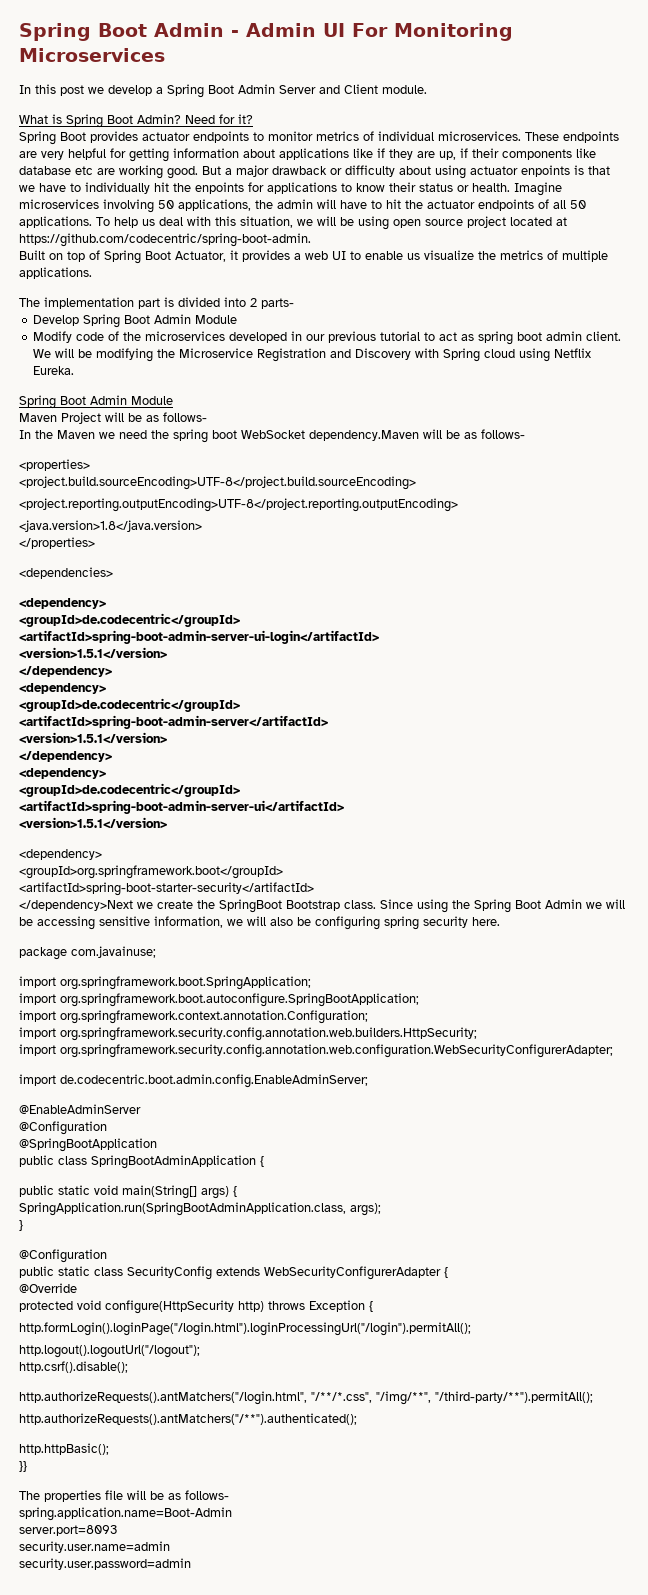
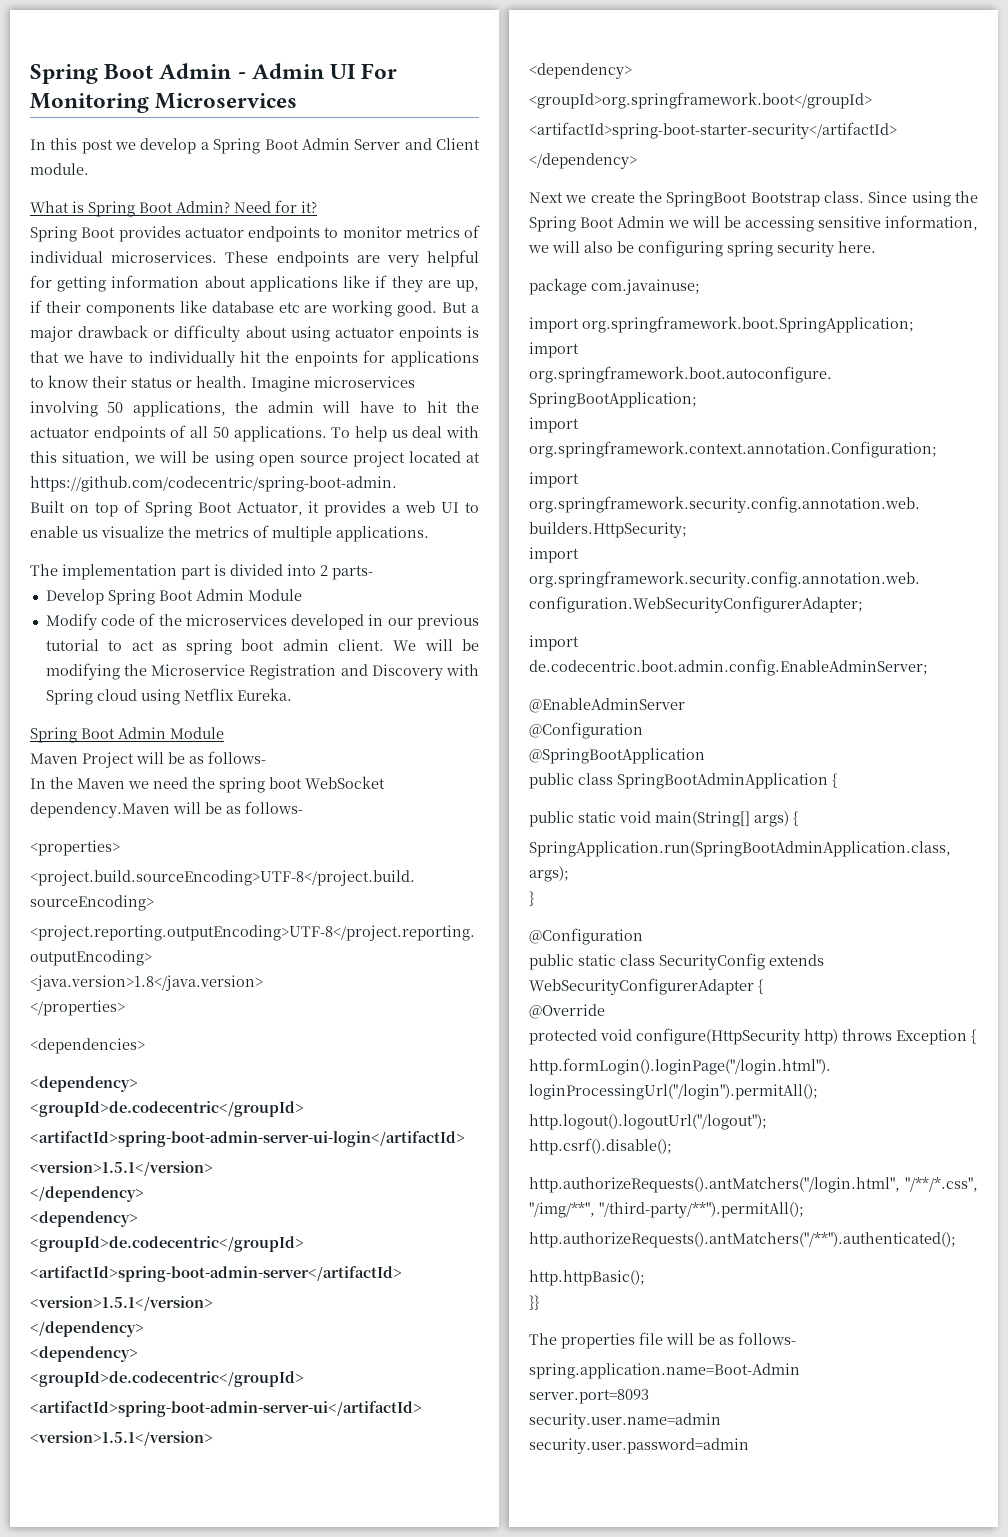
  <artifactId>spring-boot-starter-security</artifactId>
- </dependency>Next we create the SpringBoot Bootstrap class.
+ </dependency>
+ Next we create the SpringBoot Bootstrap class.

